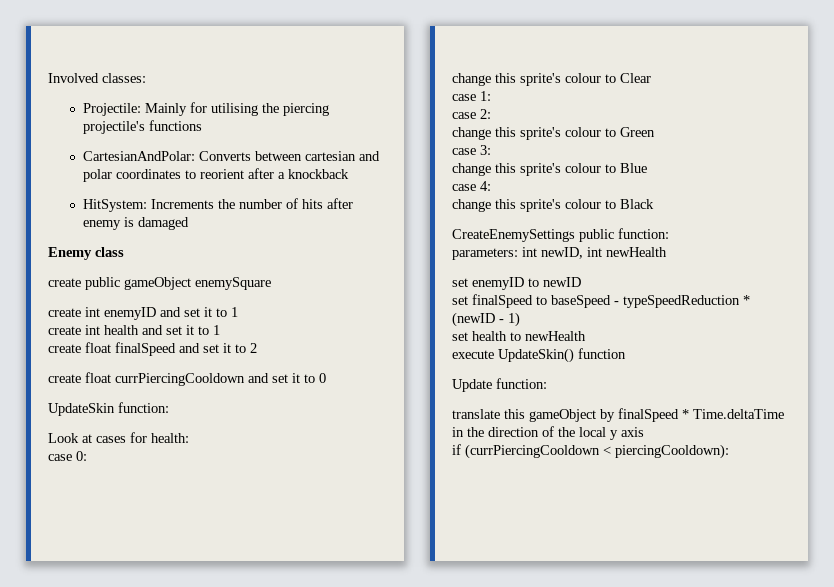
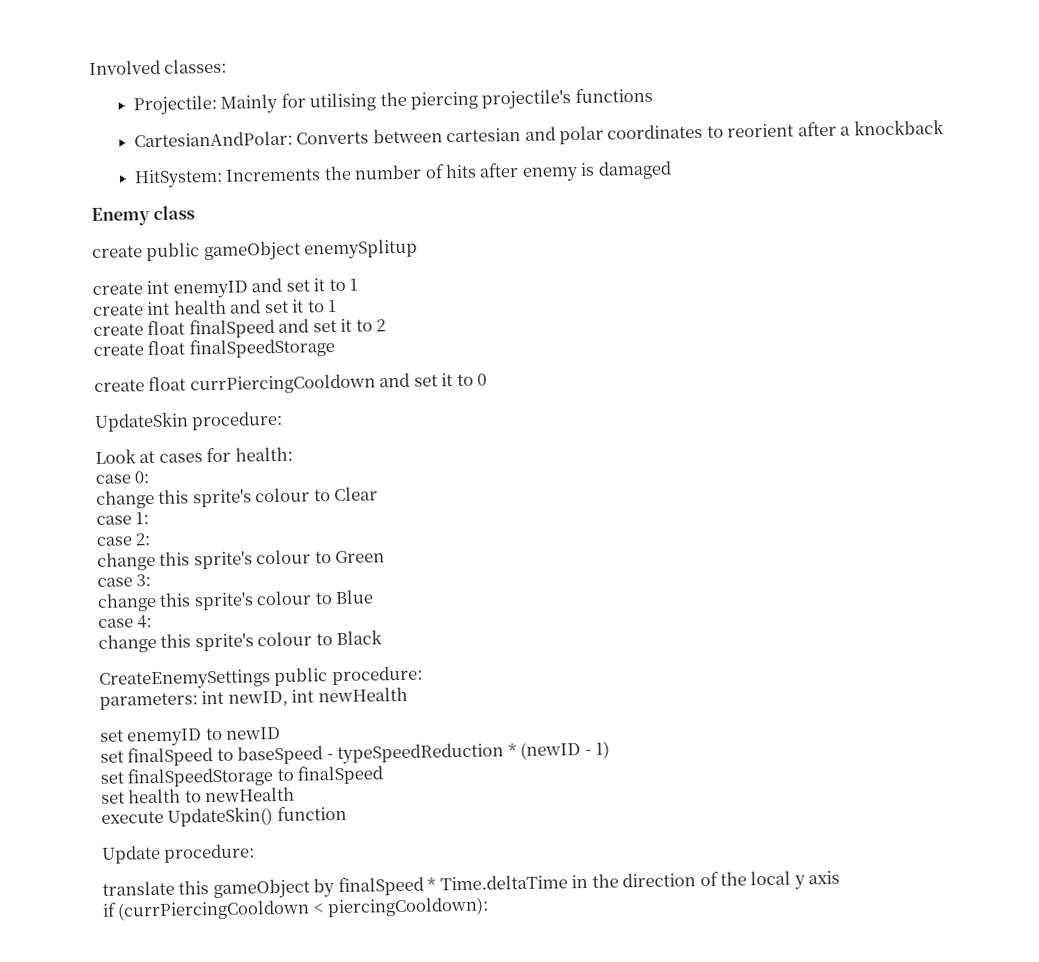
- create public gameObject enemySquare
+ create public gameObject enemySplitup
+ create float finalSpeedStorage
- UpdateSkin function:
+ UpdateSkin procedure:
- CreateEnemySettings public function:
+ CreateEnemySettings public procedure:
+ set finalSpeedStorage to finalSpeed
- Update function:
+ Update procedure:

